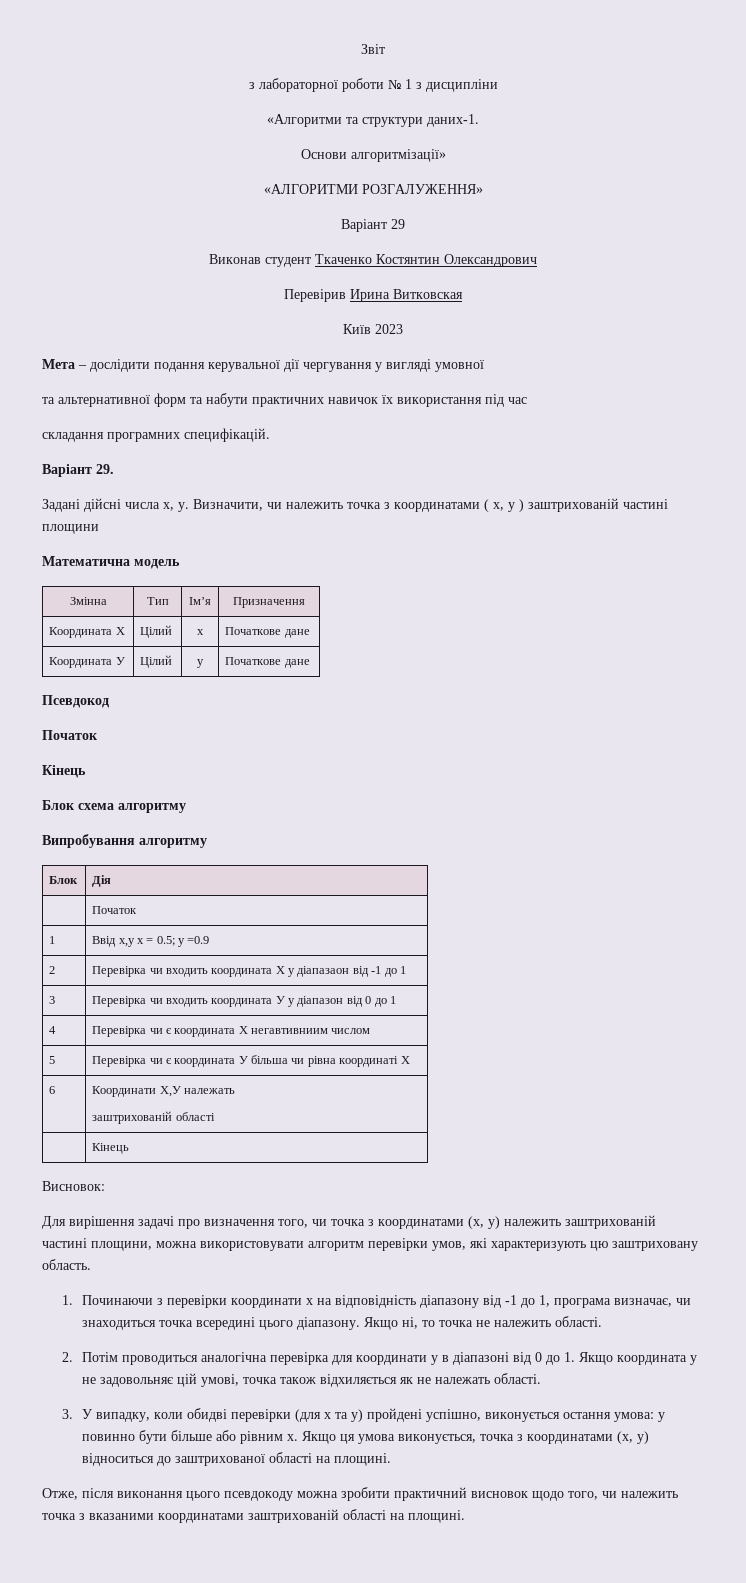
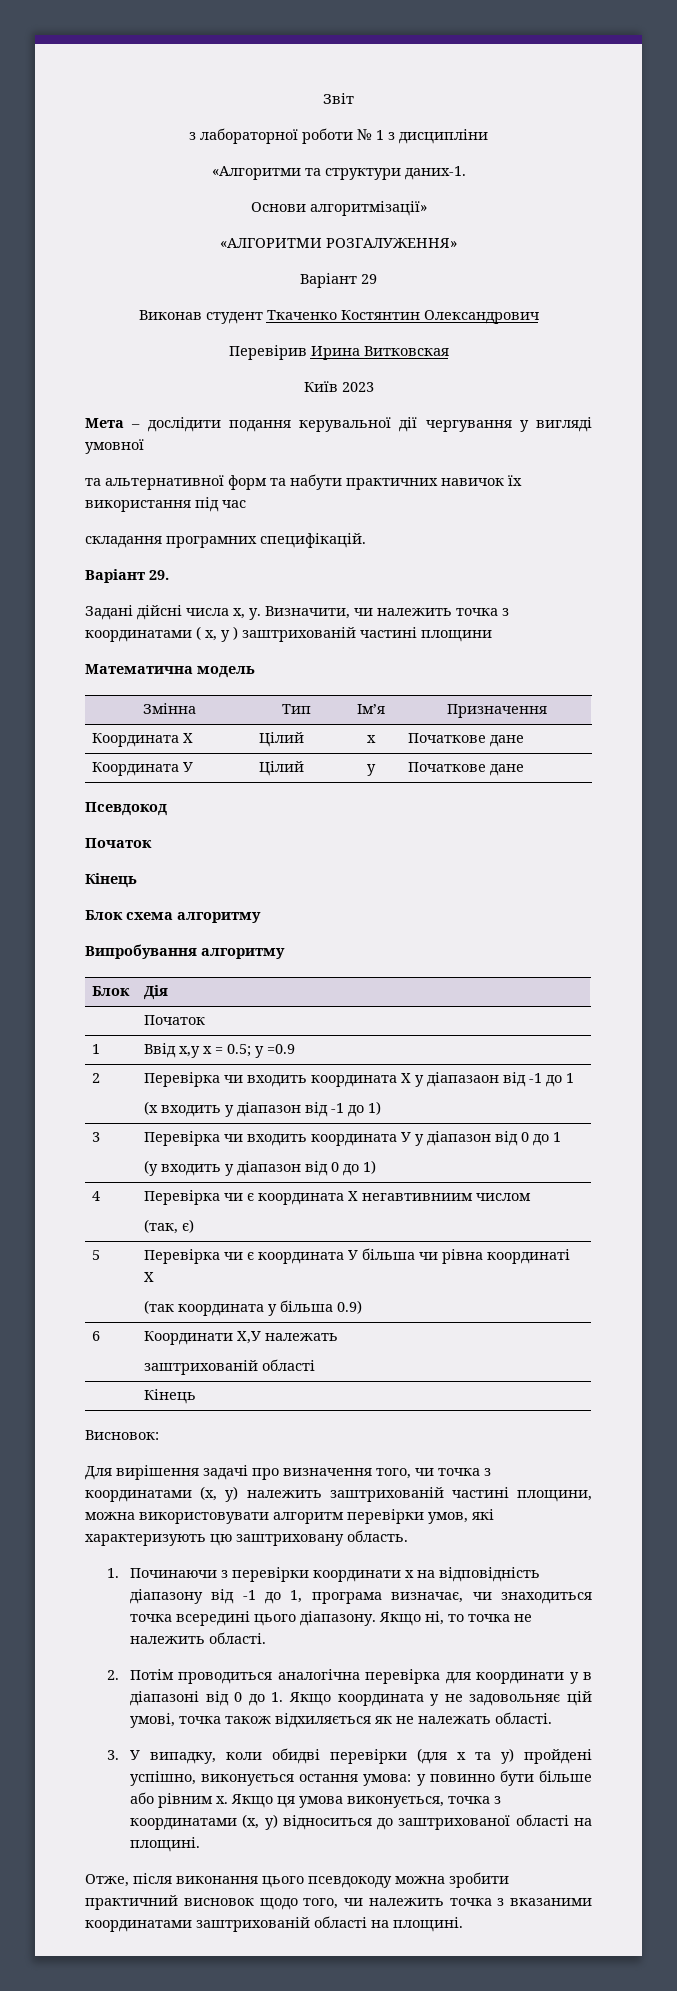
  2 | Перевірка чи входить координата Х у діапазаон від -1 до 1
+ (х входить у діапазон від -1 до 1)
  3 | Перевірка чи входить координата У у діапазон від 0 до 1
+ (у входить у діапазон від 0 до 1)
  4 | Перевірка чи є координата Х негавтивниим числом
+ (так, є)
  5 | Перевірка чи є координата У більша чи рівна координаті Х
+ (так координата у більша 0.9)

